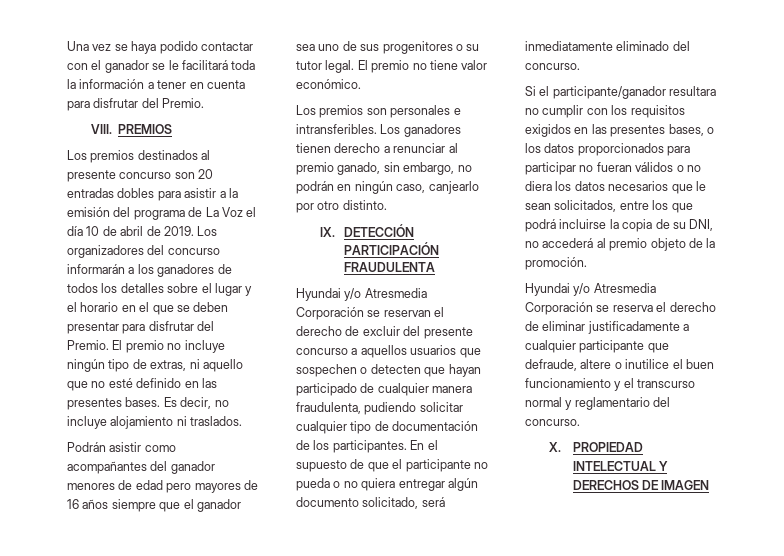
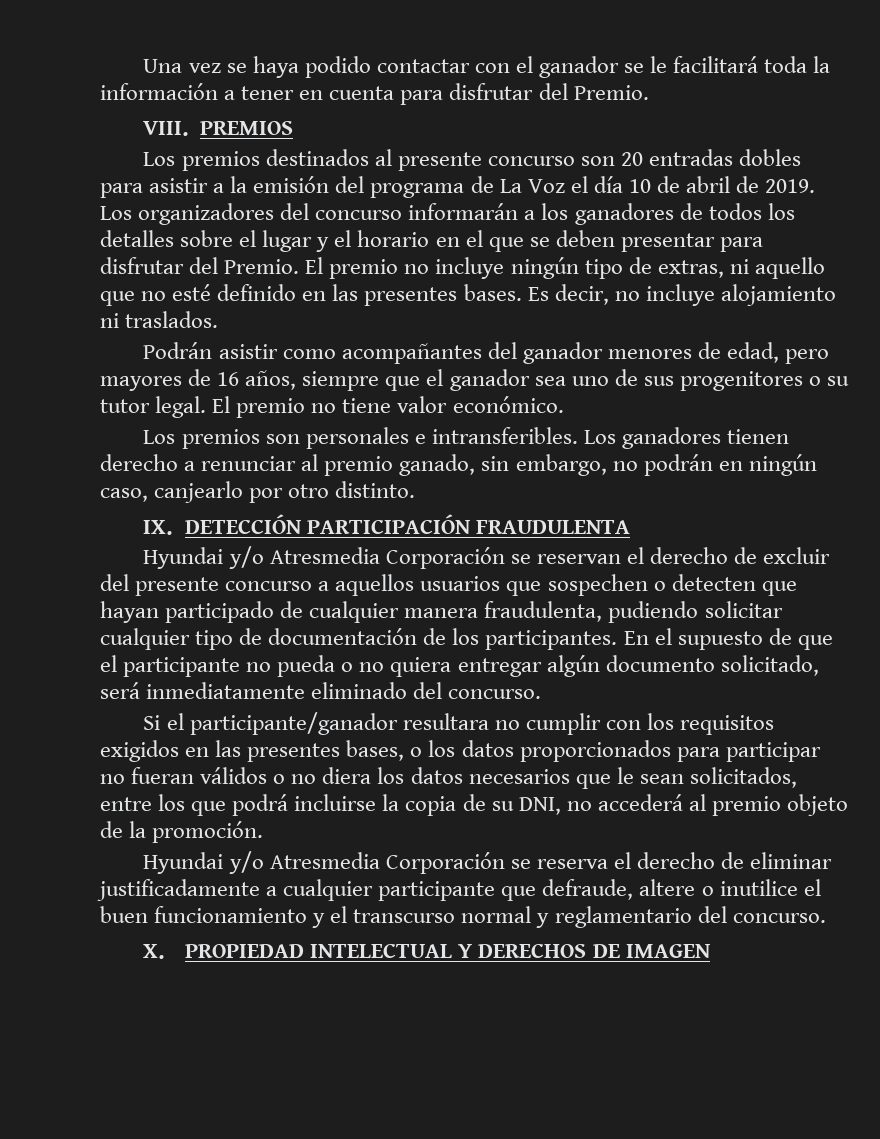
- Podrán asistir como acompañantes del ganador menores de edad pero mayores de 16 años siempre que el ganador sea uno de sus progenitores o su tutor legal.
+ Podrán asistir como acompañantes del ganador menores de edad, pero mayores de 16 años, siempre que el ganador sea uno de sus progenitores o su tutor legal.

